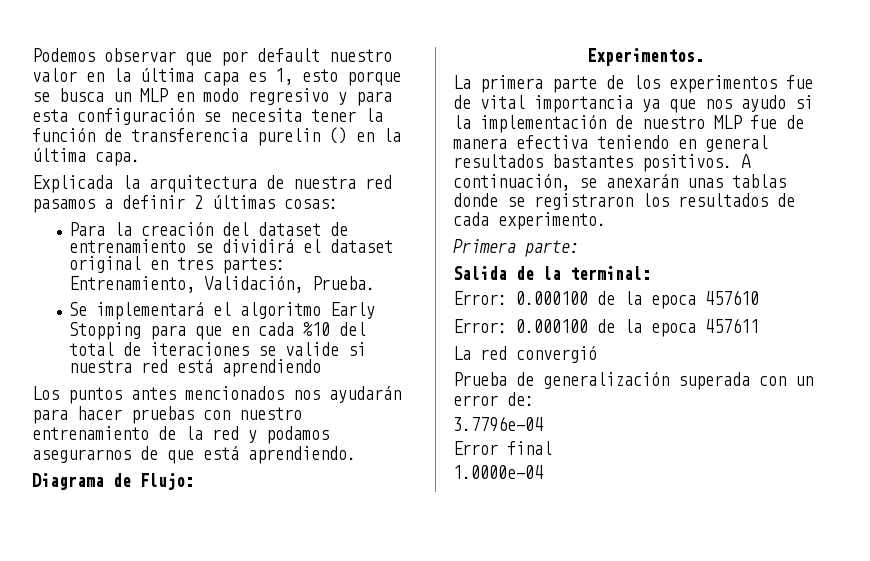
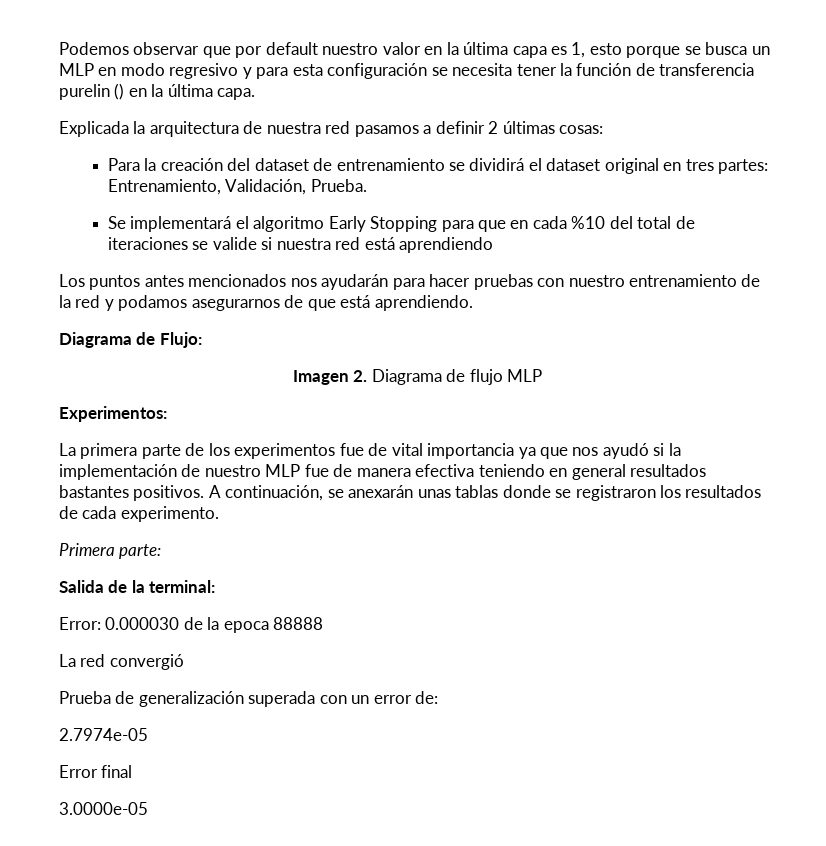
- Experimentos.
+ Imagen 2. Diagrama de flujo MLP
+ Experimentos:
- La primera parte de los experimentos fue de vital importancia ya que nos ayudo si la implementación de nuestro MLP fue de manera efectiva teniendo en general resultados bastantes positivos.
+ La primera parte de los experimentos fue de vital importancia ya que nos ayudó si la implementación de nuestro MLP fue de manera efectiva teniendo en general resultados bastantes positivos.
- Error: 0.000100 de la epoca 457610
- Error: 0.000100 de la epoca 457611
+ Error: 0.000030 de la epoca 88888
- 3.7796e-04
+ 2.7974e-05
- 1.0000e-04
+ 3.0000e-05

